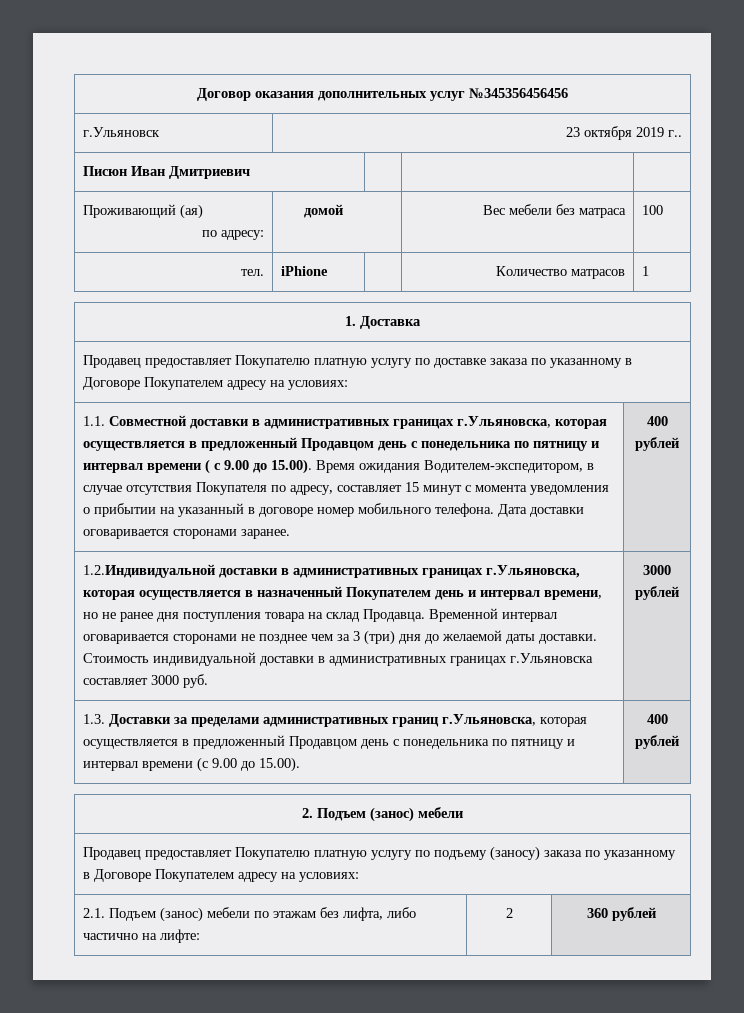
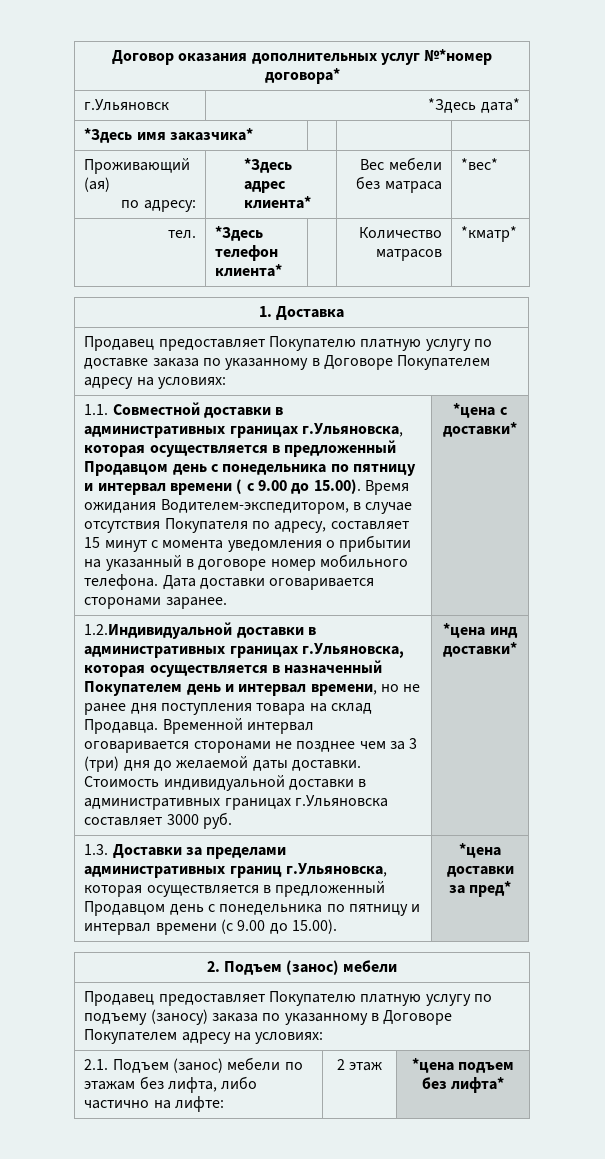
- Договор оказания дополнительных услуг №345356456456
+ Договор оказания дополнительных услуг №*номер договора*
- г.Ульяновск | 23 октября 2019 г..
- Писюн Иван Дмитриевич | | |
+ г.Ульяновск | *Здесь дата*
+ *Здесь имя заказчика* | | |
  Проживающий (ая)
- по адресу: | домой | Вес мебели без матраса | 100
+ по адресу: | *Здесь адрес клиента* | Вес мебели без матраса | *вес*
- тел. | iPhione | | Количество матрасов | 1
+ тел. | *Здесь телефон клиента* | | Количество матрасов | *кматр*
- Дата доставки оговаривается сторонами заранее. | 400 рублей
+ Дата доставки оговаривается сторонами заранее. | *цена с доставки*
- 3000 рублей
+ *цена инд доставки*
- 1.3. Доставки за пределами административных границ г.Ульяновска, которая осуществляется в предложенный Продавцом день с понедельника по пятницу и интервал времени (с 9.00 до 15.00). | 400 рублей
+ 1.3. Доставки за пределами административных границ г.Ульяновска, которая осуществляется в предложенный Продавцом день с понедельника по пятницу и интервал времени (с 9.00 до 15.00). | *цена доставки за пред*
- 2.1. Подъем (занос) мебели по этажам без лифта, либо частично на лифте: | 2 | 360 рублей
+ 2.1. Подъем (занос) мебели по этажам без лифта, либо частично на лифте: | 2 этаж | *цена подъем без лифта*

